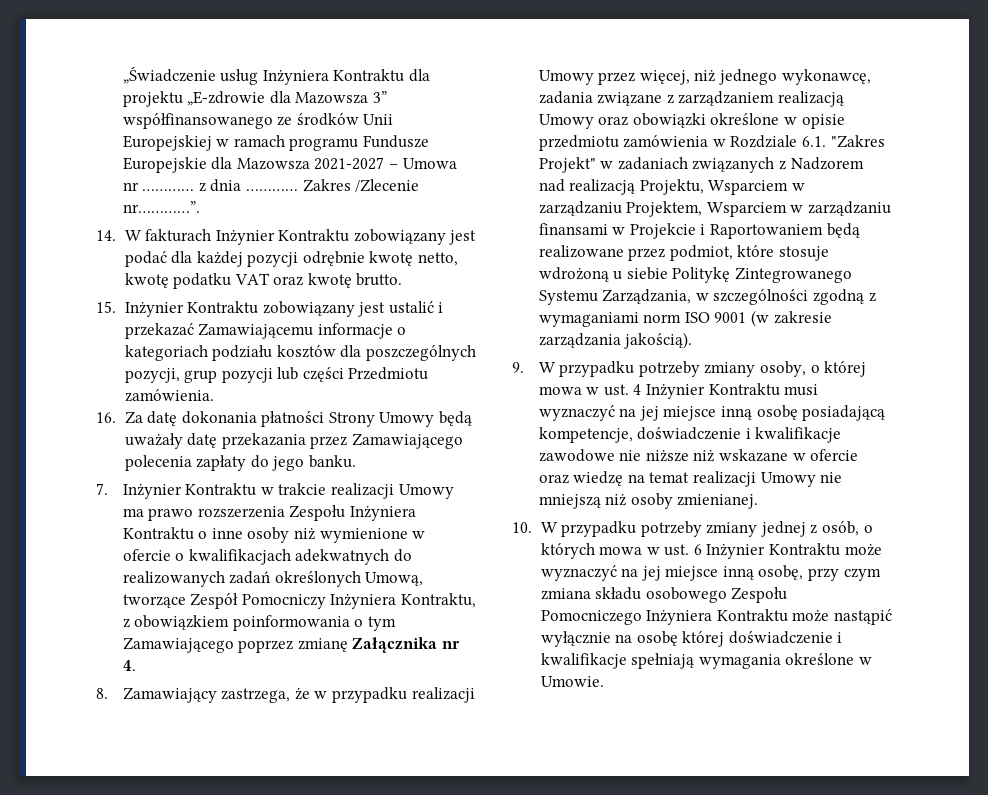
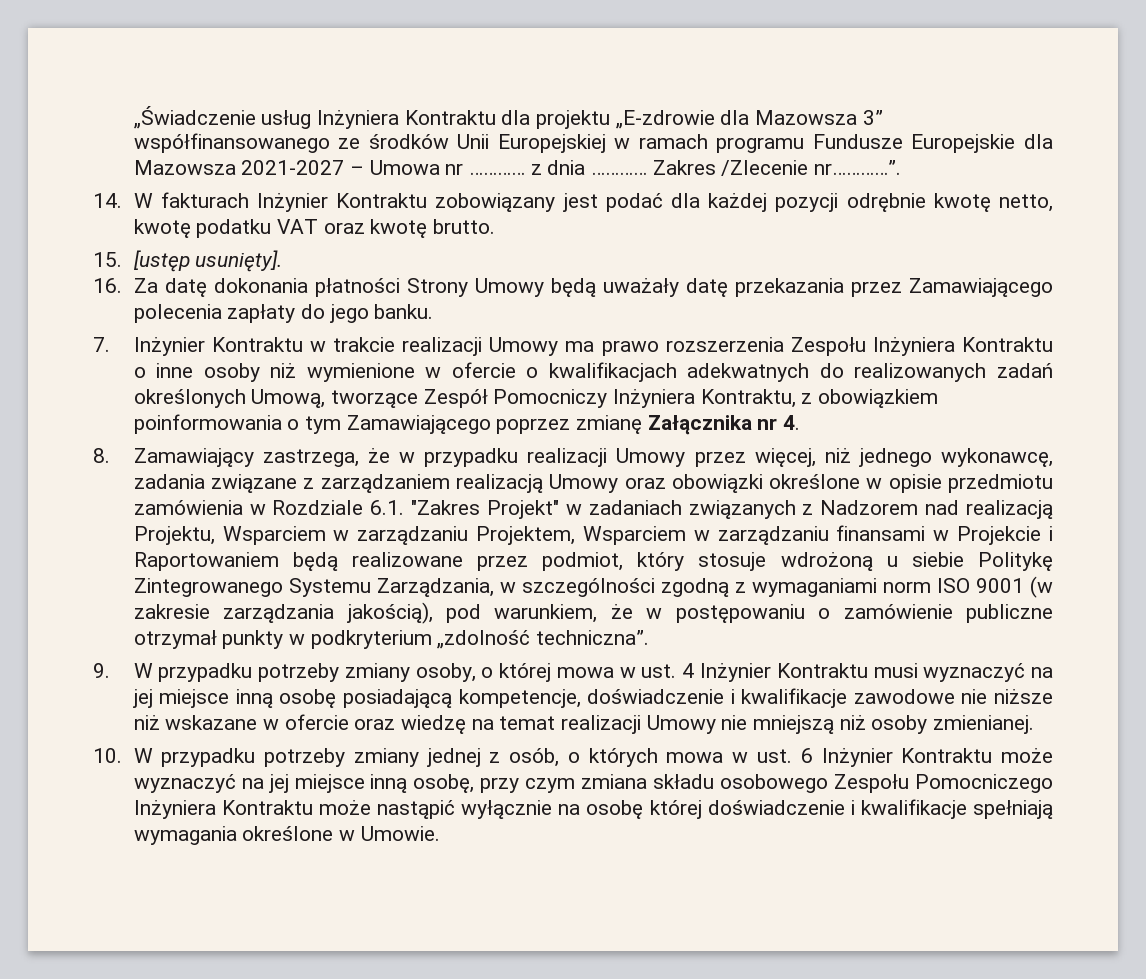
- 15. Inżynier Kontraktu zobowiązany jest ustalić i przekazać Zamawiającemu informacje o kategoriach podziału kosztów dla poszczególnych pozycji, grup pozycji lub części Przedmiotu zamówienia.
+ 15. [ustęp usunięty].
- 8. Zamawiający zastrzega, że w przypadku realizacji Umowy przez więcej, niż jednego wykonawcę, zadania związane z zarządzaniem realizacją Umowy oraz obowiązki określone w opisie przedmiotu zamówienia w Rozdziale 6.1. "Zakres Projekt" w zadaniach związanych z Nadzorem nad realizacją Projektu, Wsparciem w zarządzaniu Projektem, Wsparciem w zarządzaniu finansami w Projekcie i Raportowaniem będą realizowane przez podmiot, które stosuje wdrożoną u siebie Politykę Zintegrowanego Systemu Zarządzania, w szczególności zgodną z wymaganiami norm ISO 9001 (w zakresie zarządzania jakością).
+ 8. Zamawiający zastrzega, że w przypadku realizacji Umowy przez więcej, niż jednego wykonawcę, zadania związane z zarządzaniem realizacją Umowy oraz obowiązki określone w opisie przedmiotu zamówienia w Rozdziale 6.1. "Zakres Projekt" w zadaniach związanych z Nadzorem nad realizacją Projektu, Wsparciem w zarządzaniu Projektem, Wsparciem w zarządzaniu finansami w Projekcie i Raportowaniem będą realizowane przez podmiot, który stosuje wdrożoną u siebie Politykę Zintegrowanego Systemu Zarządzania, w szczególności zgodną z wymaganiami norm ISO 9001 (w zakresie zarządzania jakością), pod warunkiem, że w postępowaniu o zamówienie publiczne otrzymał punkty w podkryterium „zdolność techniczna”.

